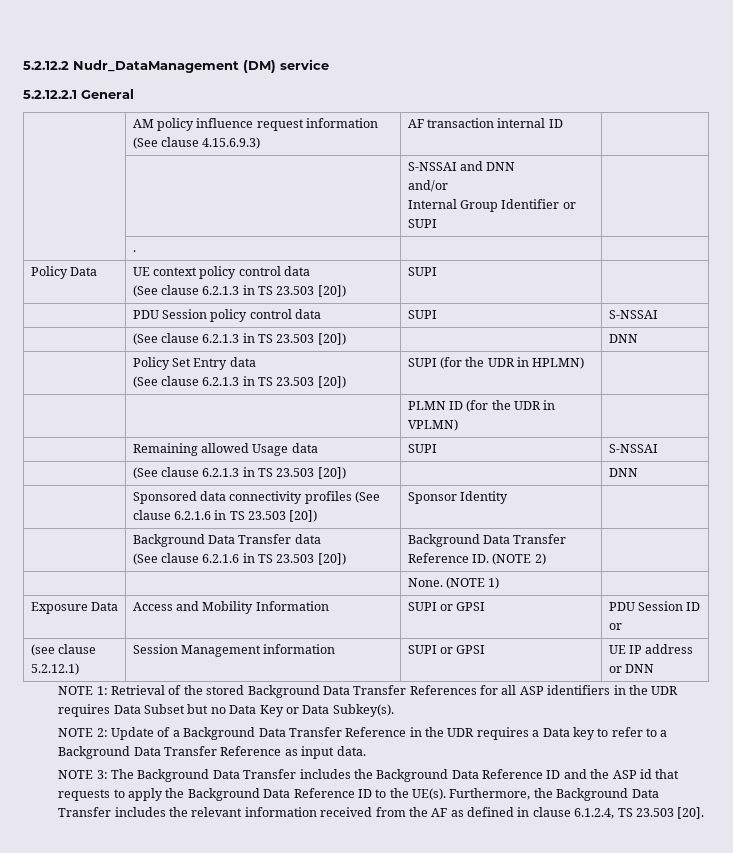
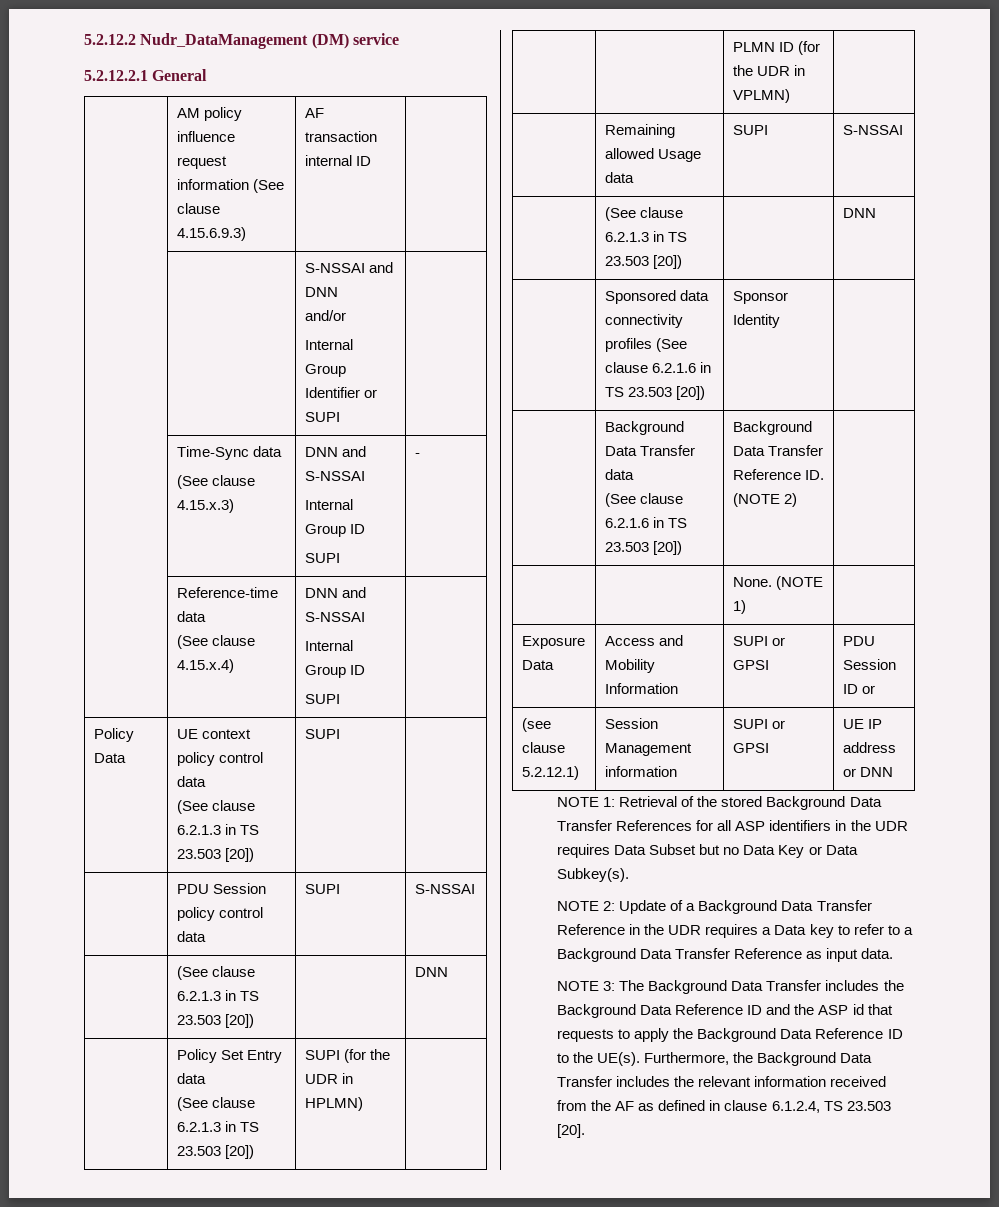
- | . | |
+ | Time-Sync data
+ (See clause 4.15.x.3) | DNN and S-NSSAI
+ Internal Group ID
+ SUPI | -
+ | Reference-time data
+ (See clause 4.15.x.4) | DNN and S-NSSAI
+ Internal Group ID
+ SUPI |

